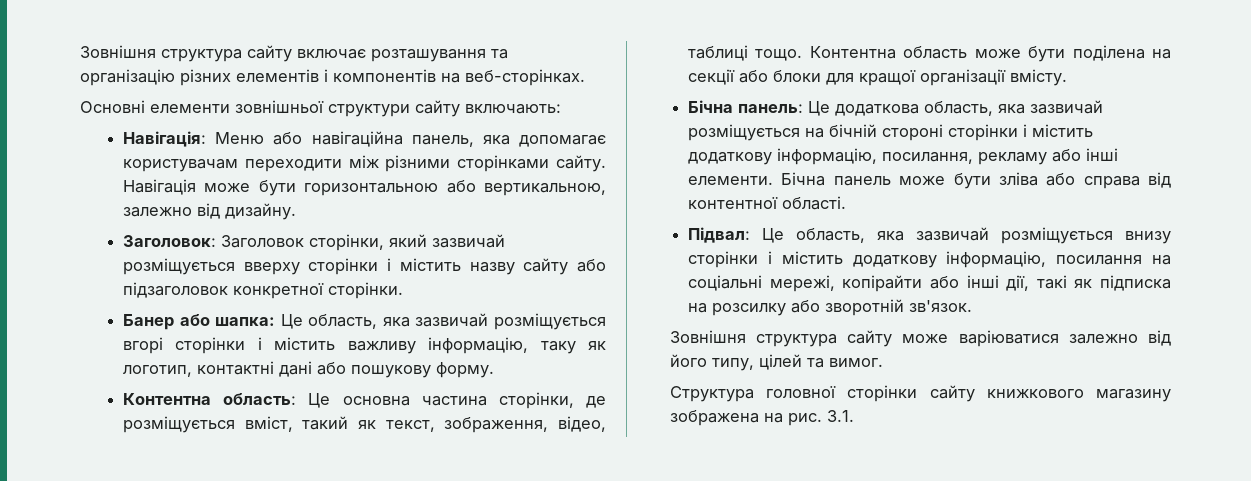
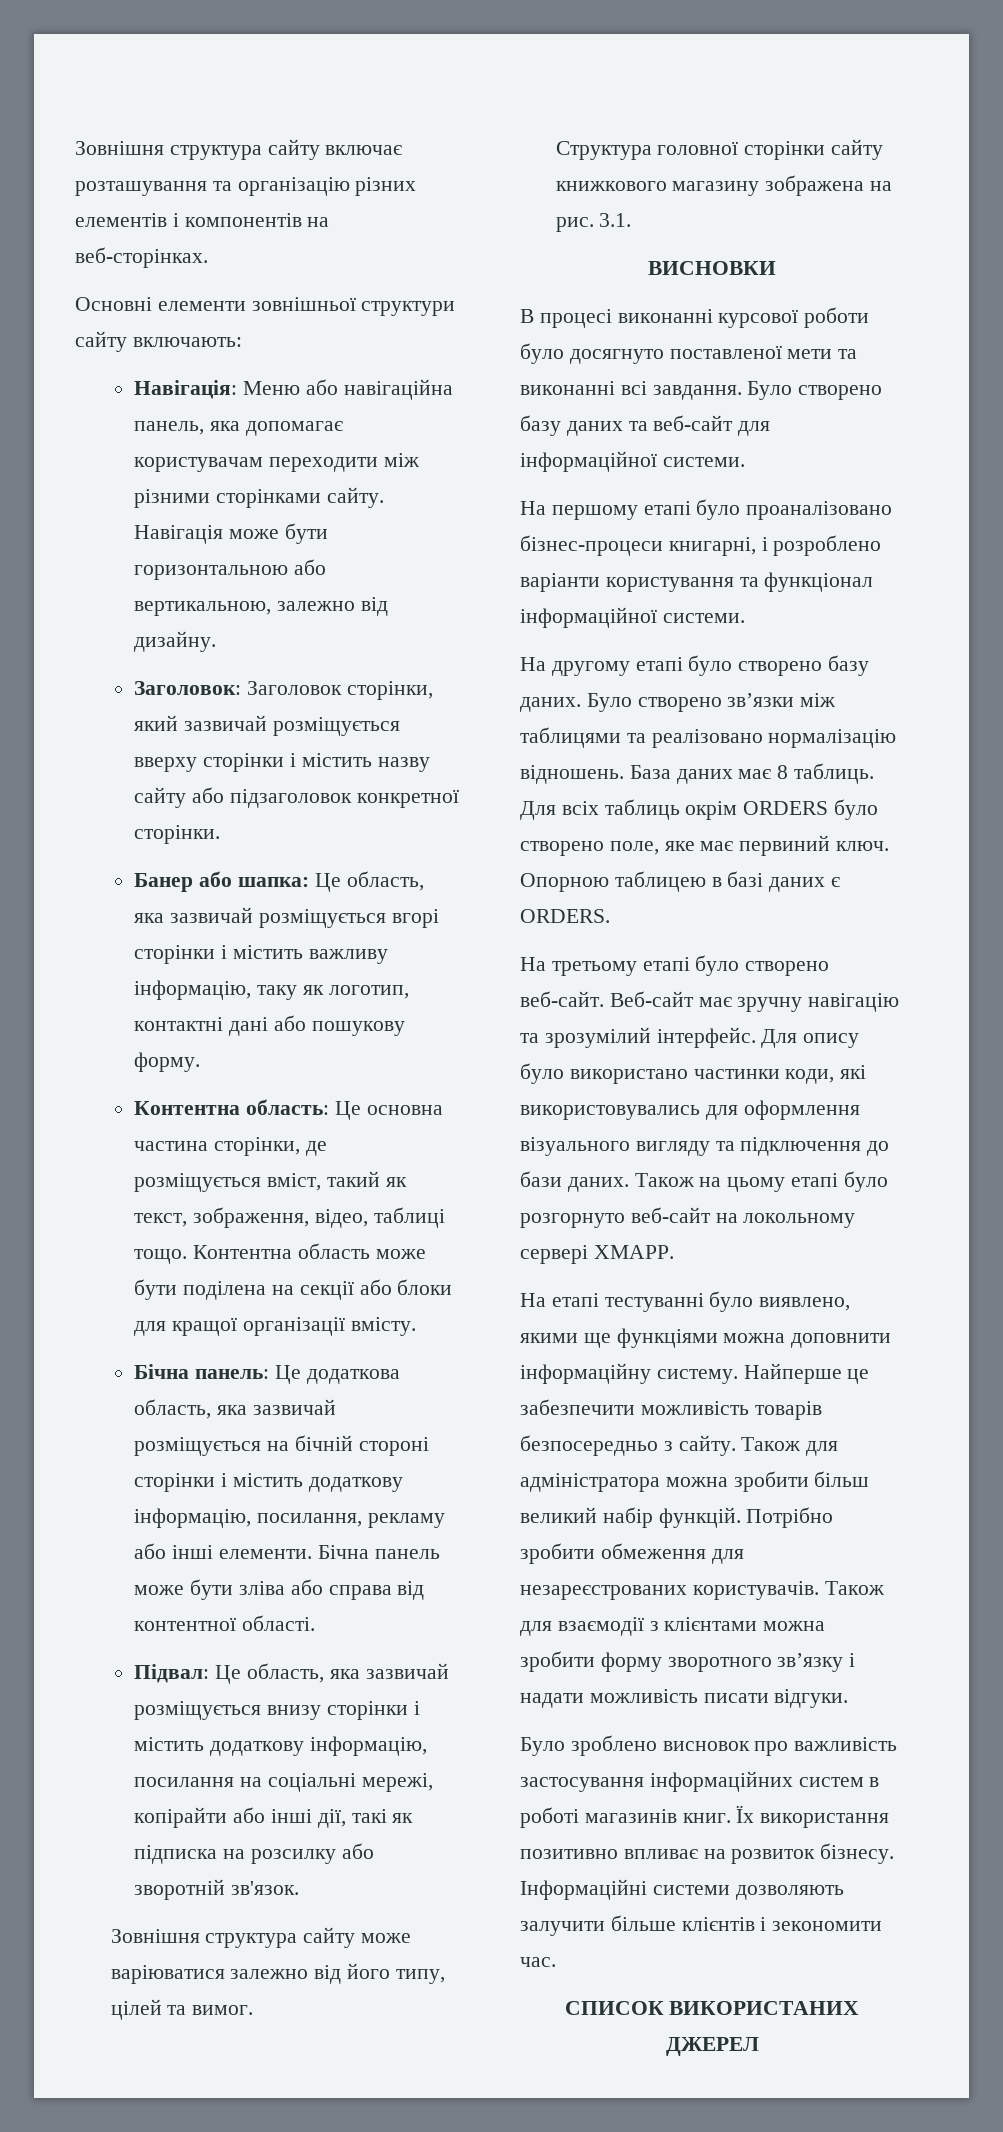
+ ВИСНОВКИ
+ В процесі виконанні курсової роботи було досягнуто поставленої мети та виконанні всі завдання. Було створено базу даних та веб-сайт для інформаційної системи.
+ На першому етапі було проаналізовано бізнес-процеси книгарні, і розроблено варіанти користування та функціонал інформаційної системи.
+ На другому етапі було створено базу даних. Було створено зв’язки між таблицями та реалізовано нормалізацію відношень. База даних має 8 таблиць. Для всіх таблиць окрім ORDERS було створено поле, яке має первиний ключ. Опорною таблицею в базі даних є ORDERS.
+ На третьому етапі було створено веб-сайт. Веб-сайт має зручну навігацію та зрозумілий інтерфейс. Для опису було використано частинки коди, які використовувались для оформлення візуального вигляду та підключення до бази даних. Також на цьому етапі було розгорнуто веб-сайт на локольному сервері XMAPP.
+ На етапі тестуванні було виявлено, якими ще функціями можна доповнити інформаційну систему. Найперше це забезпечити можливість товарів безпосередньо з сайту. Також для адміністратора можна зробити більш великий набір функцій. Потрібно зробити обмеження для незареєстрованих користувачів. Також для взаємодії з клієнтами можна зробити форму зворотного зв’язку і надати можливість писати відгуки.
+ Було зроблено висновок про важливість застосування інформаційних систем в роботі магазинів книг. Їх використання позитивно впливає на розвиток бізнесу. Інформаційні системи дозволяють залучити більше клієнтів і зекономити час.
+ СПИСОК ВИКОРИСТАНИХ ДЖЕРЕЛ

